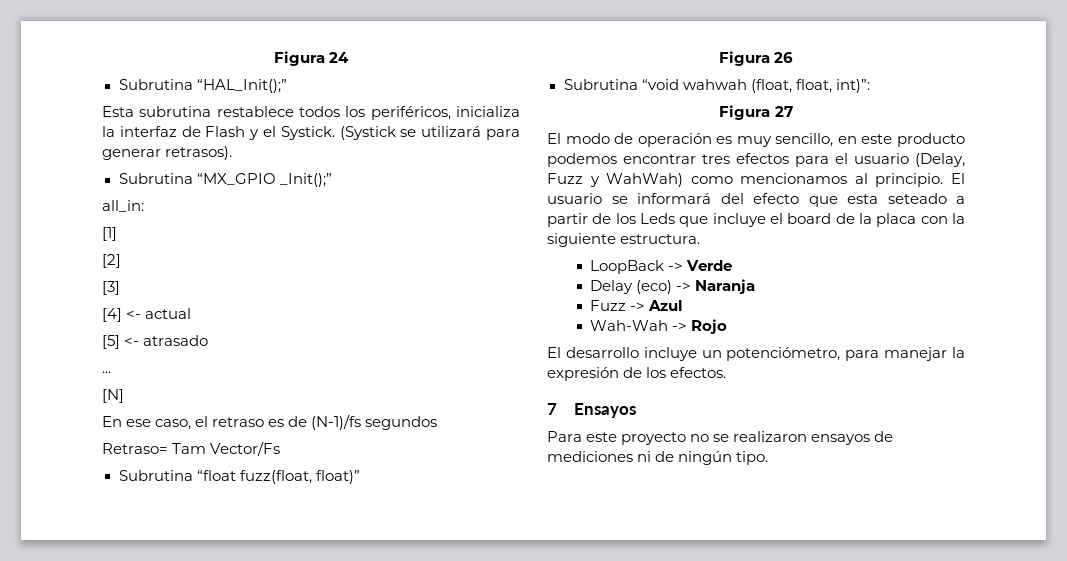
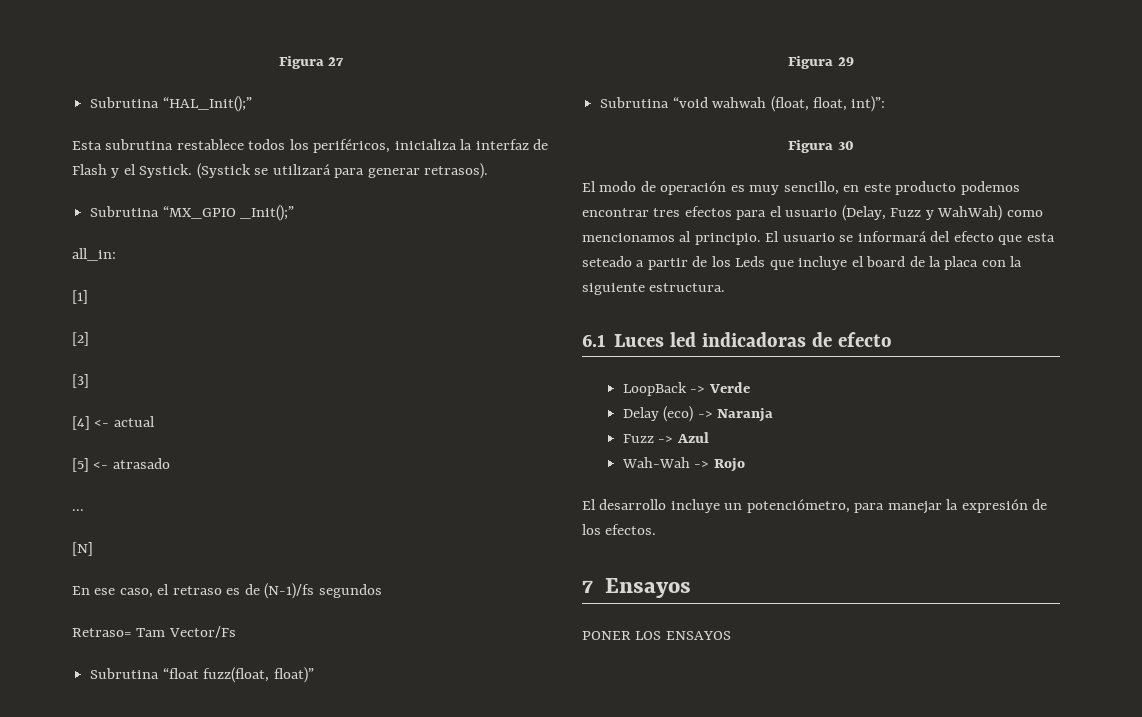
- Figura 24
+ Figura 27
- Figura 26
+ Figura 29
- Figura 27
+ Figura 30
+ 6.1 Luces led indicadoras de efecto
- Para este proyecto no se realizaron ensayos de mediciones ni de ningún tipo.
+ PONER LOS ENSAYOS

